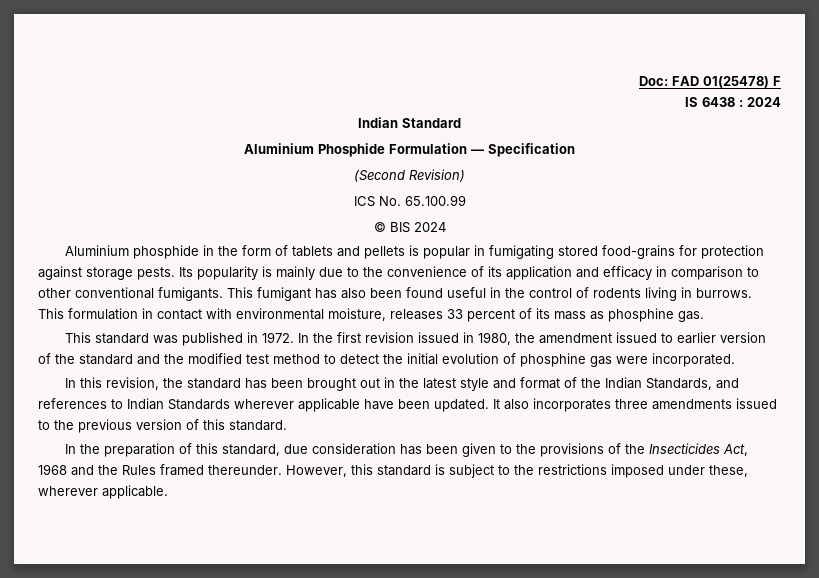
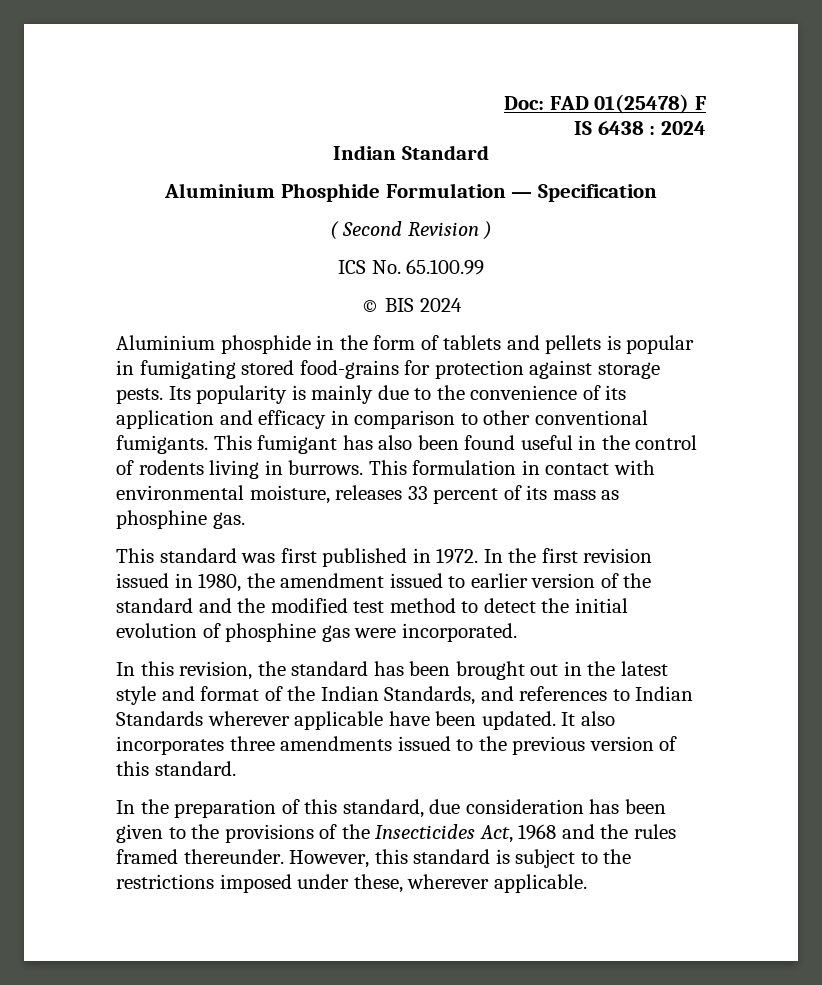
- (Second Revision)
+ ( Second Revision )
- This standard was published in 1972.
+ This standard was first published in 1972.
- In the preparation of this standard, due consideration has been given to the provisions of the Insecticides Act, 1968 and the Rules framed thereunder.
+ In the preparation of this standard, due consideration has been given to the provisions of the Insecticides Act, 1968 and the rules framed thereunder.

